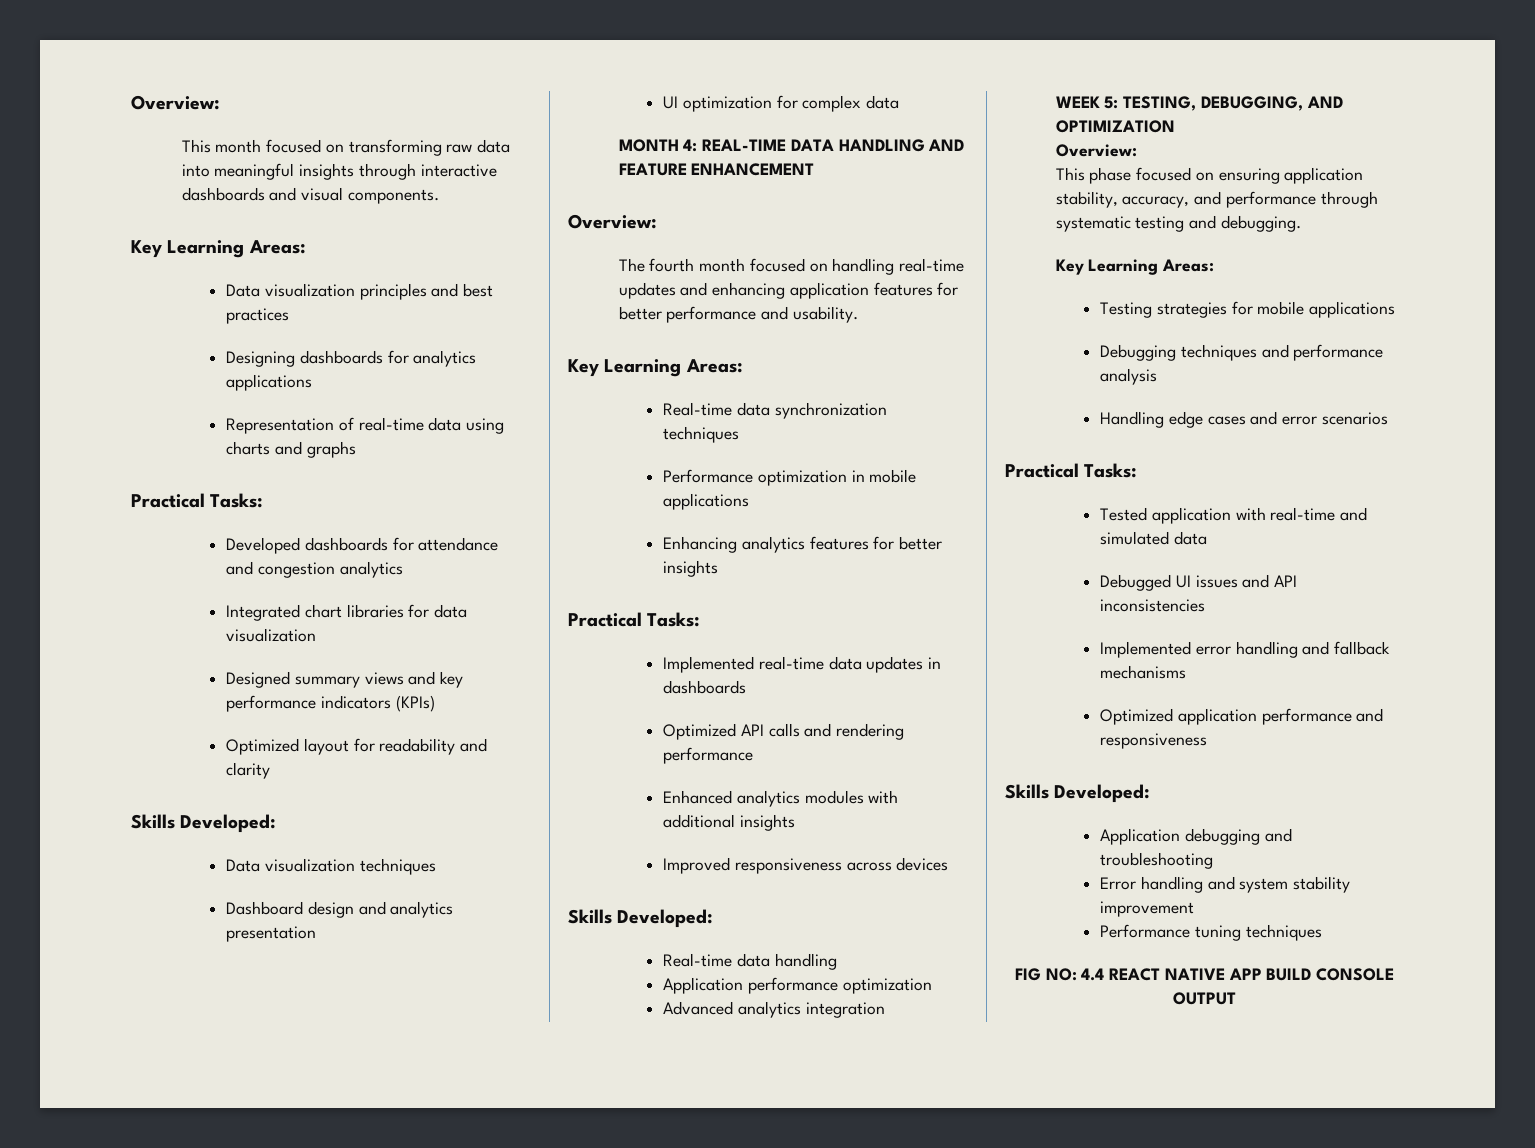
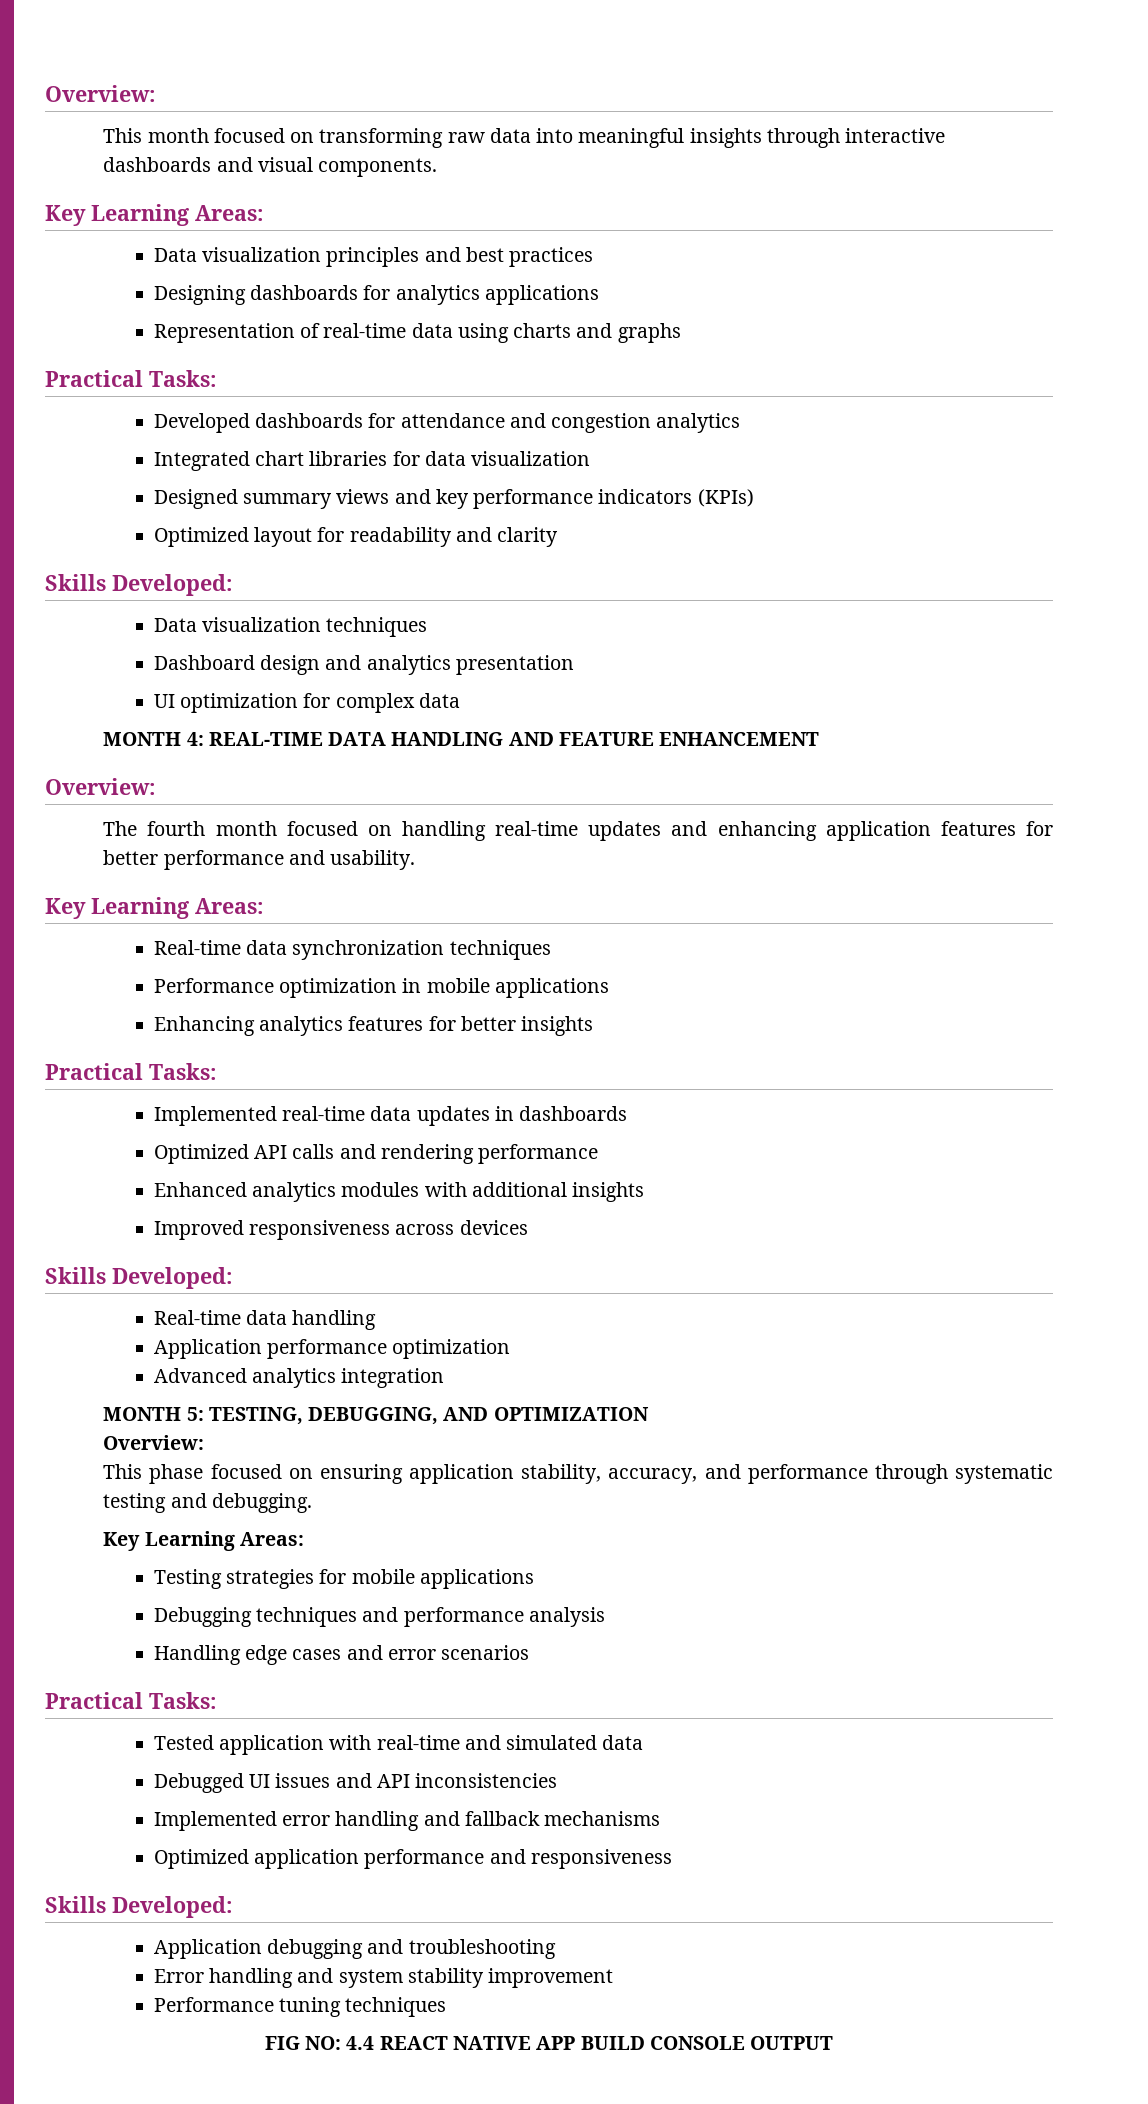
- WEEK 5: TESTING, DEBUGGING, AND OPTIMIZATION
+ MONTH 5: TESTING, DEBUGGING, AND OPTIMIZATION

